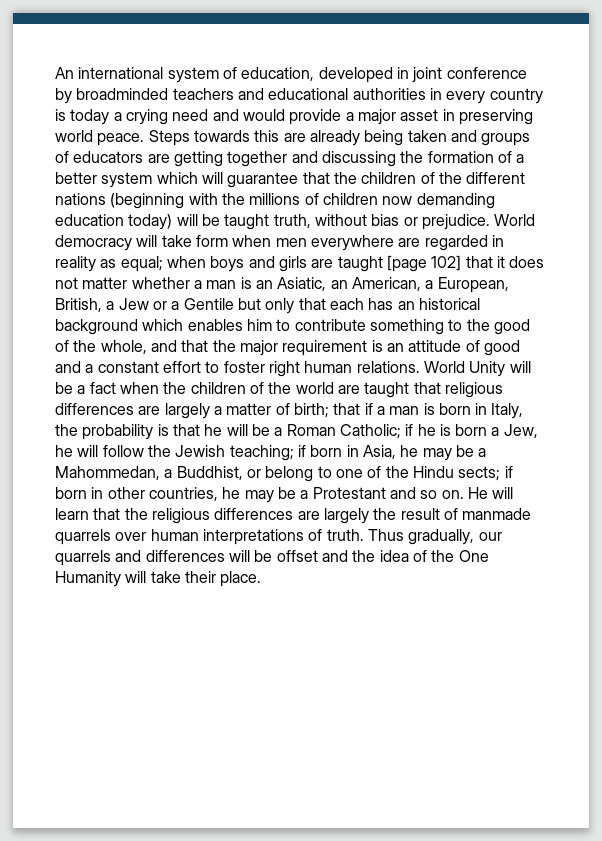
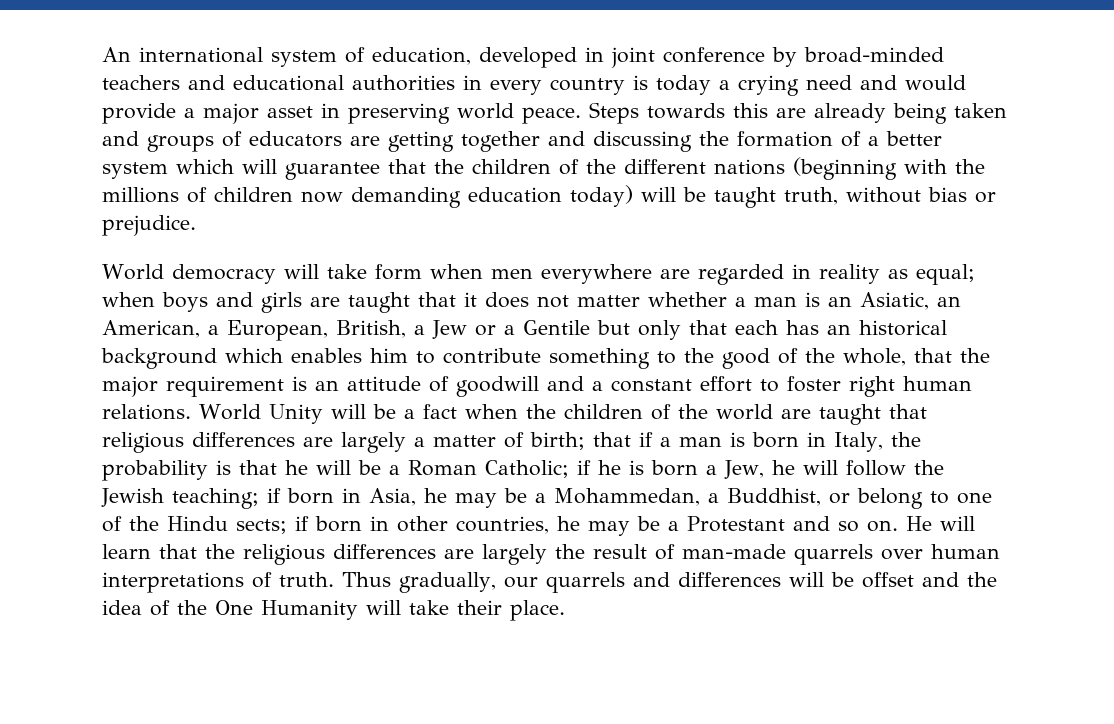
- An international system of education, developed in joint conference by broadminded teachers and educational authorities in every country is today a crying need and would provide a major asset in preserving world peace.
+ An international system of education, developed in joint conference by broad-minded teachers and educational authorities in every country is today a crying need and would provide a major asset in preserving world peace.
- Steps towards this are already being taken and groups of educators are getting together and discussing the formation of a better system which will guarantee that the children of the different nations (beginning with the millions of children now demanding education today) will be taught truth, without bias or prejudice. World democracy will take form when men everywhere are regarded in reality as equal;
+ Steps towards this are already being taken and groups of educators are getting together and discussing the formation of a better system which will guarantee that the children of the different nations (beginning with the millions of children now demanding education today) will be taught truth, without bias or prejudice.
+ World democracy will take form when men everywhere are regarded in reality as equal;
- when boys and girls are taught [page 102] that it does not matter whether a man is an Asiatic, an American, a European, British, a Jew or a Gentile but only that each has an historical background which enables him to contribute something to the good of the whole, and that the major requirement is an attitude of good and a constant effort to foster right human relations.
+ when boys and girls are taught that it does not matter whether a man is an Asiatic, an American, a European, British, a Jew or a Gentile but only that each has an historical background which enables him to contribute something to the good of the whole, that the major requirement is an attitude of goodwill and a constant effort to foster right human relations.
- if born in Asia, he may be a Mahommedan, a Buddhist, or belong to one of the Hindu sects;
+ if born in Asia, he may be a Mohammedan, a Buddhist, or belong to one of the Hindu sects;
- He will learn that the religious differences are largely the result of manmade quarrels over human interpretations of truth.
+ He will learn that the religious differences are largely the result of man-made quarrels over human interpretations of truth.

